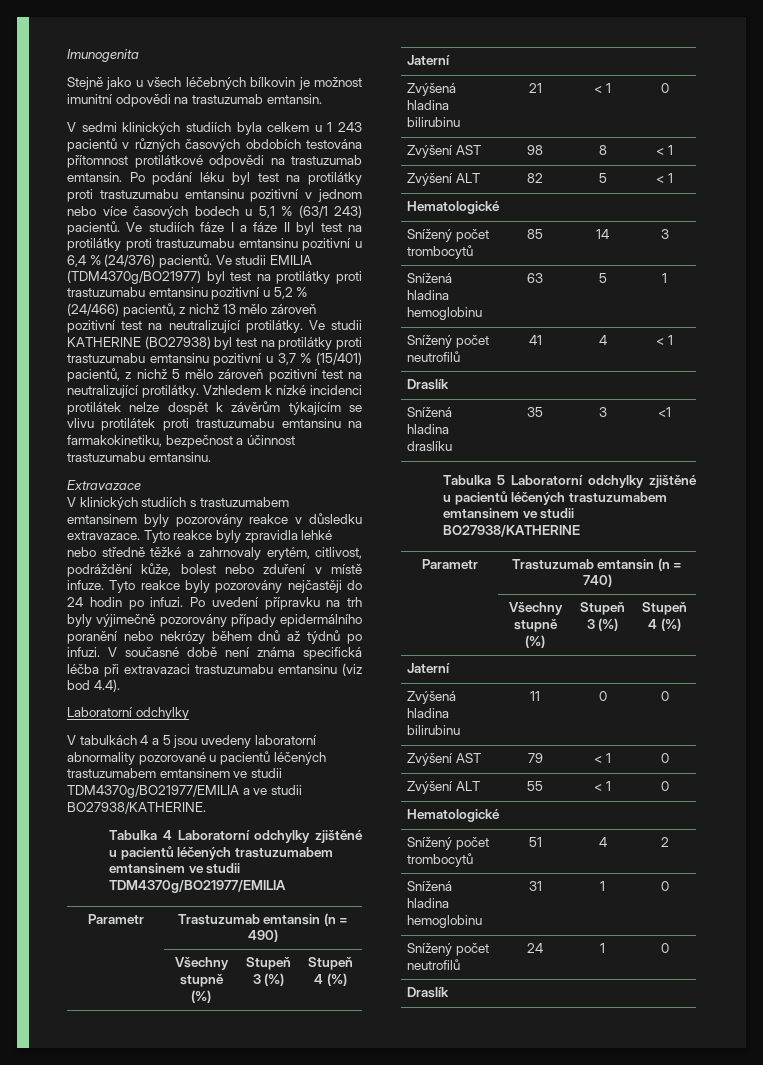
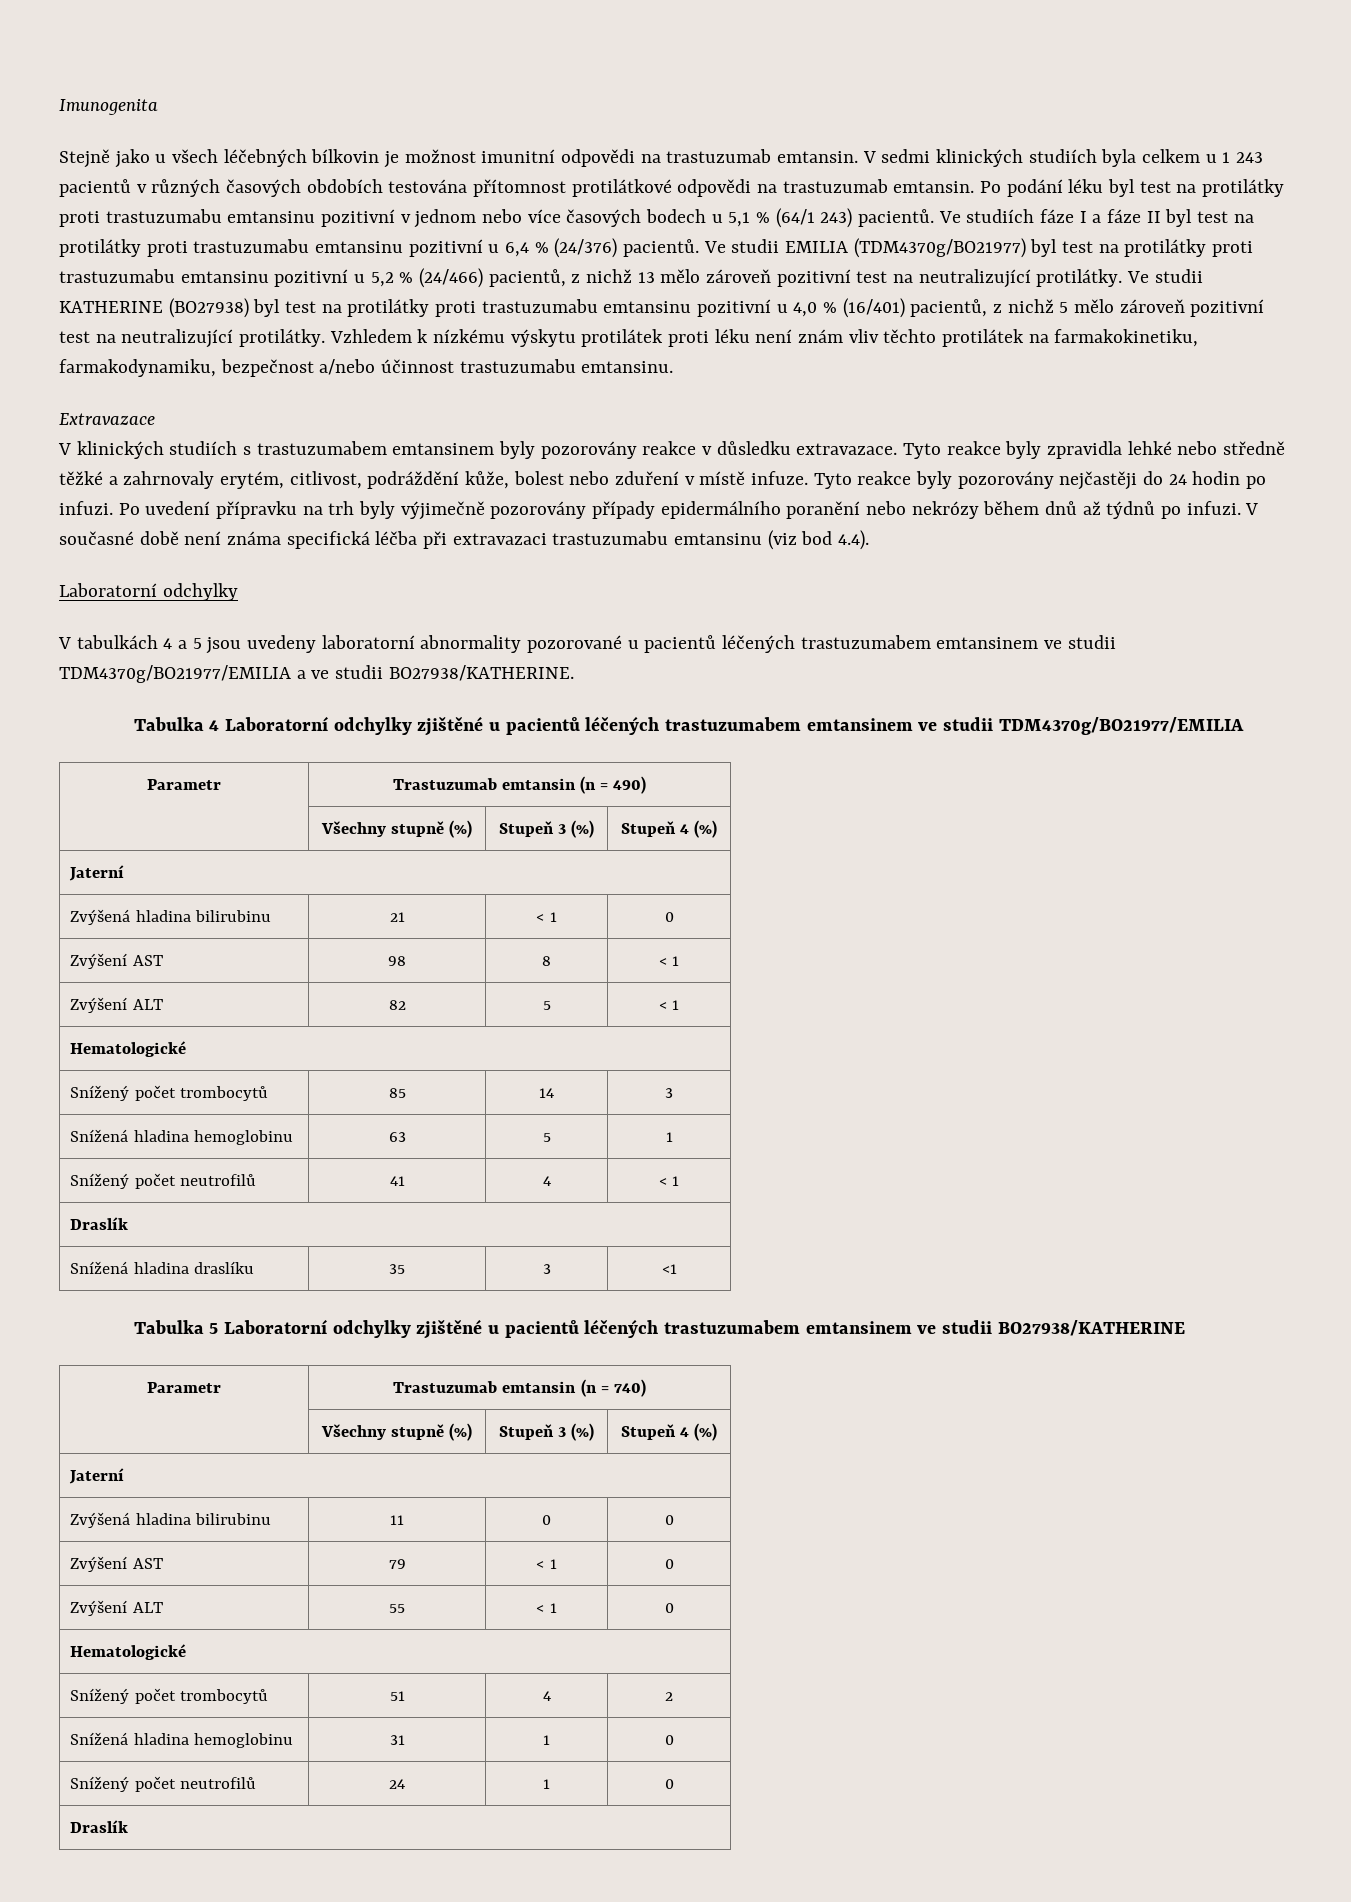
- Stejně jako u všech léčebných bílkovin je možnost imunitní odpovědi na trastuzumab emtansin.
- V sedmi klinických studiích byla celkem u 1 243 pacientů v různých časových obdobích testována přítomnost protilátkové odpovědi na trastuzumab emtansin.
+ Stejně jako u všech léčebných bílkovin je možnost imunitní odpovědi na trastuzumab emtansin. V sedmi klinických studiích byla celkem u 1 243 pacientů v různých časových obdobích testována přítomnost protilátkové odpovědi na trastuzumab emtansin.
- Po podání léku byl test na protilátky proti trastuzumabu emtansinu pozitivní v jednom nebo více časových bodech u 5,1 % (63/1 243) pacientů.
+ Po podání léku byl test na protilátky proti trastuzumabu emtansinu pozitivní v jednom nebo více časových bodech u 5,1 % (64/1 243) pacientů.
- Ve studii KATHERINE (BO27938) byl test na protilátky proti trastuzumabu emtansinu pozitivní u 3,7 % (15/401) pacientů, z nichž 5 mělo zároveň pozitivní test na neutralizující protilátky.
+ Ve studii KATHERINE (BO27938) byl test na protilátky proti trastuzumabu emtansinu pozitivní u 4,0 % (16/401) pacientů, z nichž 5 mělo zároveň pozitivní test na neutralizující protilátky.
- Vzhledem k nízké incidenci protilátek nelze dospět k závěrům týkajícím se vlivu protilátek proti trastuzumabu emtansinu na farmakokinetiku, bezpečnost a účinnost trastuzumabu emtansinu.
+ Vzhledem k nízkému výskytu protilátek proti léku není znám vliv těchto protilátek na farmakokinetiku, farmakodynamiku, bezpečnost a/nebo účinnost trastuzumabu emtansinu.

